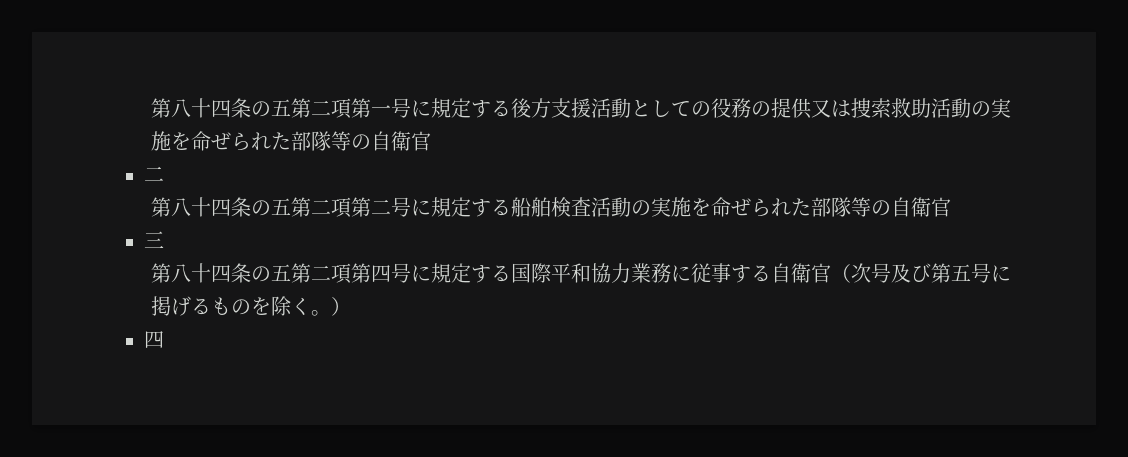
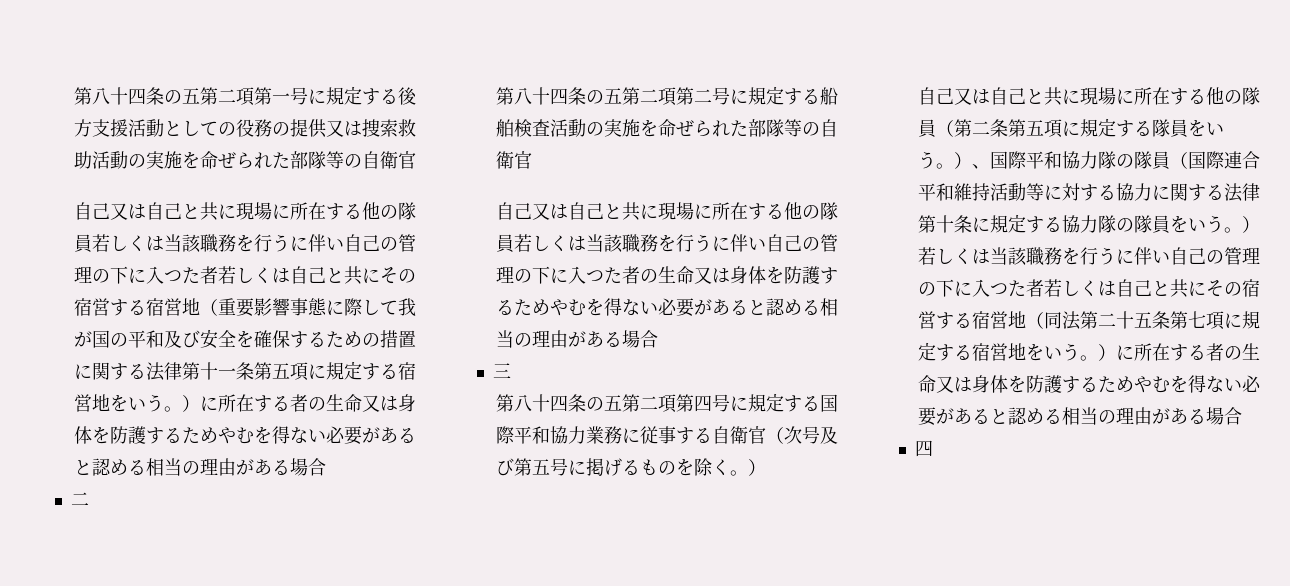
+ 自己又は自己と共に現場に所在する他の隊員若しくは当該職務を行うに伴い自己の管理の下に入つた者若しくは自己と共にその宿営する宿営地（重要影響事態に際して我が国の平和及び安全を確保するための措置に関する法律第十一条第五項に規定する宿営地をいう。）に所在する者の生命又は身体を防護するためやむを得ない必要があると認める相当の理由がある場合
+ 自己又は自己と共に現場に所在する他の隊員若しくは当該職務を行うに伴い自己の管理の下に入つた者の生命又は身体を防護するためやむを得ない必要があると認める相当の理由がある場合
+ 自己又は自己と共に現場に所在する他の隊員（第二条第五項に規定する隊員をいう。）、国際平和協力隊の隊員（国際連合平和維持活動等に対する協力に関する法律第十条に規定する協力隊の隊員をいう。）若しくは当該職務を行うに伴い自己の管理の下に入つた者若しくは自己と共にその宿営する宿営地（同法第二十五条第七項に規定する宿営地をいう。）に所在する者の生命又は身体を防護するためやむを得ない必要があると認める相当の理由がある場合

